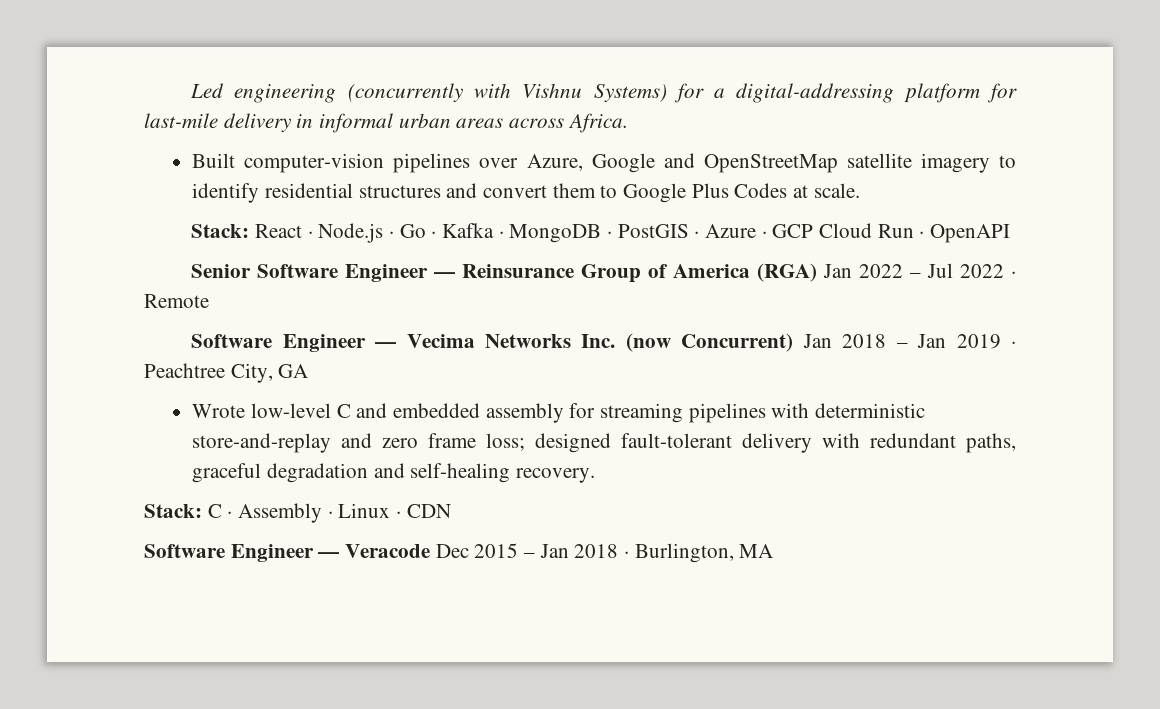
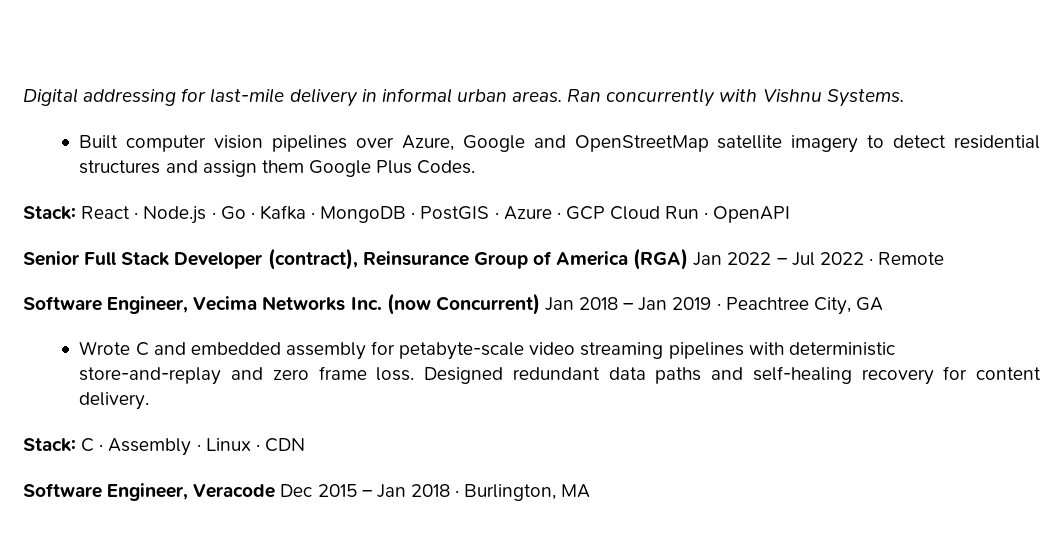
- Led engineering (concurrently with Vishnu Systems) for a digital-addressing platform for last-mile delivery in informal urban areas across Africa.
+ Digital addressing for last-mile delivery in informal urban areas. Ran concurrently with Vishnu Systems.
- Built computer-vision pipelines over Azure, Google and OpenStreetMap satellite imagery to identify residential structures and convert them to Google Plus Codes at scale.
+ Built computer vision pipelines over Azure, Google and OpenStreetMap satellite imagery to detect residential structures and assign them Google Plus Codes.
- Senior Software Engineer — Reinsurance Group of America (RGA) Jan 2022 – Jul 2022 · Remote
+ Senior Full Stack Developer (contract), Reinsurance Group of America (RGA) Jan 2022 – Jul 2022 · Remote
- Software Engineer — Vecima Networks Inc. (now Concurrent) Jan 2018 – Jan 2019 · Peachtree City, GA
+ Software Engineer, Vecima Networks Inc. (now Concurrent) Jan 2018 – Jan 2019 · Peachtree City, GA
- Wrote low-level C and embedded assembly for streaming pipelines with deterministic store-and-replay and zero frame loss; designed fault-tolerant delivery with redundant paths, graceful degradation and self-healing recovery.
+ Wrote C and embedded assembly for petabyte-scale video streaming pipelines with deterministic store-and-replay and zero frame loss. Designed redundant data paths and self-healing recovery for content delivery.
- Software Engineer — Veracode Dec 2015 – Jan 2018 · Burlington, MA
+ Software Engineer, Veracode Dec 2015 – Jan 2018 · Burlington, MA

